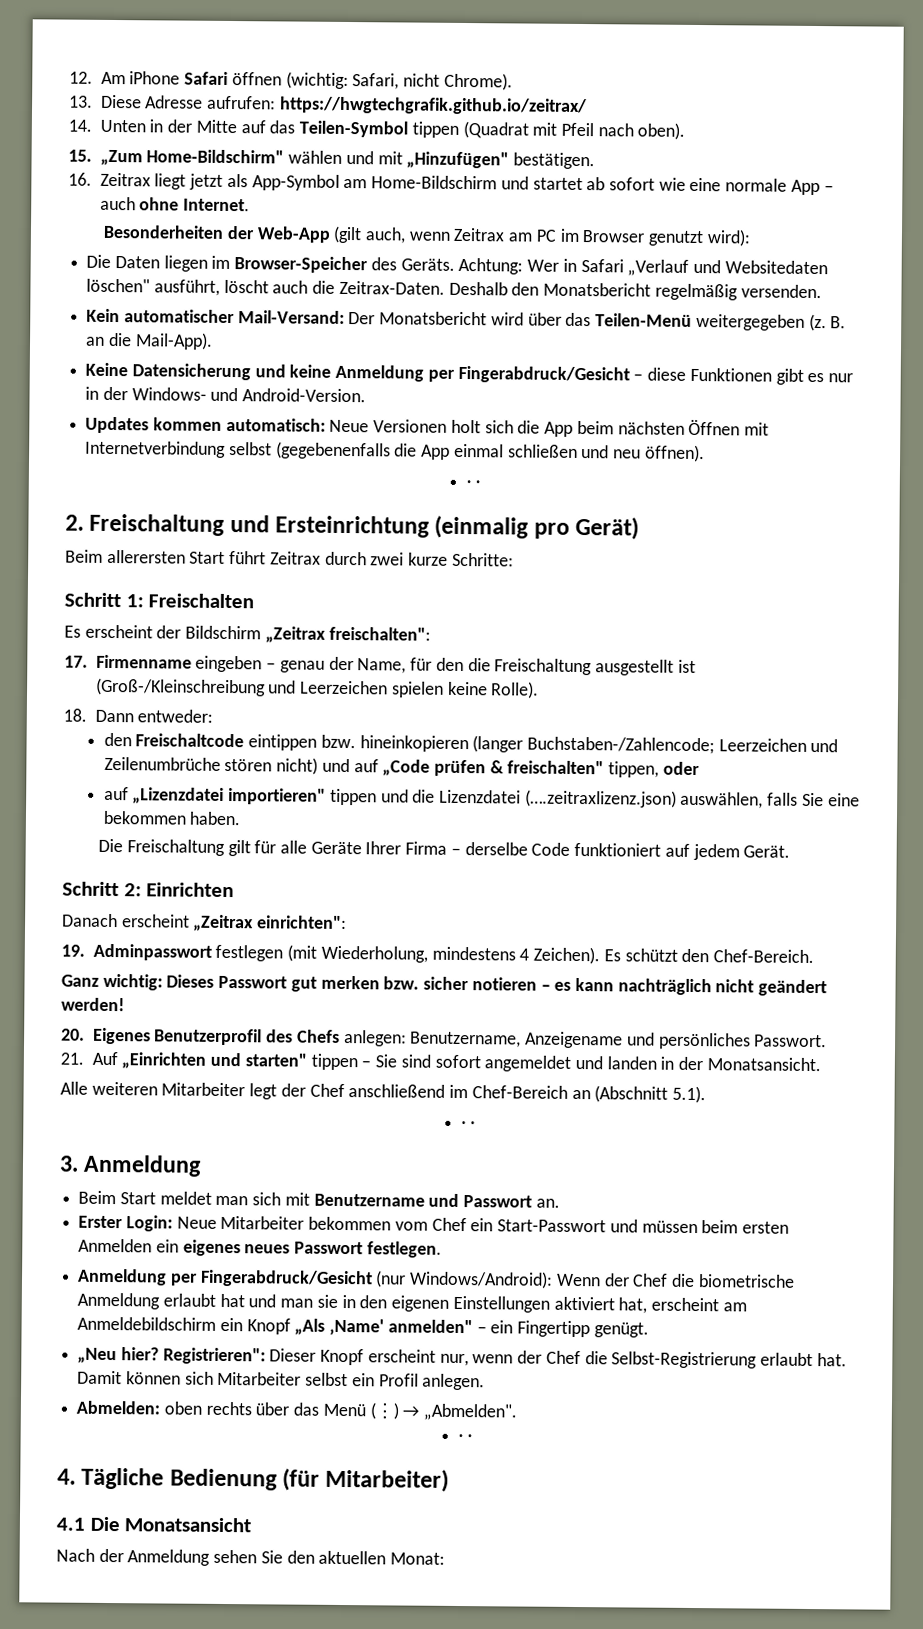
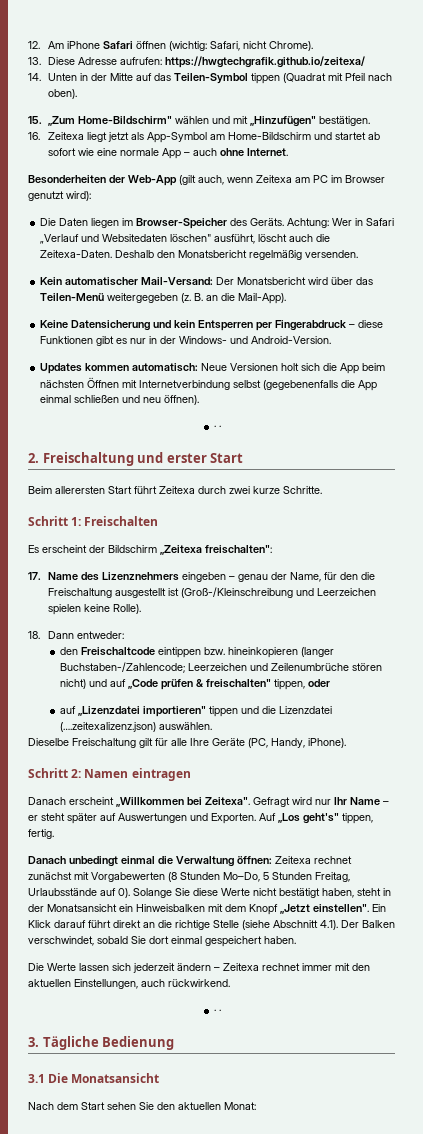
- 13. Diese Adresse aufrufen: https://hwgtechgrafik.github.io/zeitrax/
+ 13. Diese Adresse aufrufen: https://hwgtechgrafik.github.io/zeitexa/
- 16. Zeitrax liegt jetzt als App-Symbol am Home-Bildschirm und startet ab sofort wie eine normale App – auch ohne Internet.
+ 16. Zeitexa liegt jetzt als App-Symbol am Home-Bildschirm und startet ab sofort wie eine normale App – auch ohne Internet.
- Besonderheiten der Web-App (gilt auch, wenn Zeitrax am PC im Browser genutzt wird):
+ Besonderheiten der Web-App (gilt auch, wenn Zeitexa am PC im Browser genutzt wird):
- Achtung: Wer in Safari „Verlauf und Websitedaten löschen" ausführt, löscht auch die Zeitrax-Daten.
+ Achtung: Wer in Safari „Verlauf und Websitedaten löschen" ausführt, löscht auch die Zeitexa-Daten.
- Keine Datensicherung und keine Anmeldung per Fingerabdruck/Gesicht – diese Funktionen gibt es nur in der Windows- und Android-Version.
+ Keine Datensicherung und kein Entsperren per Fingerabdruck – diese Funktionen gibt es nur in der Windows- und Android-Version.
- 2. Freischaltung und Ersteinrichtung (einmalig pro Gerät)
+ 2. Freischaltung und erster Start
- Beim allerersten Start führt Zeitrax durch zwei kurze Schritte:
+ Beim allerersten Start führt Zeitexa durch zwei kurze Schritte.
- Es erscheint der Bildschirm „Zeitrax freischalten":
+ Es erscheint der Bildschirm „Zeitexa freischalten":
- 17. Firmenname eingeben – genau der Name, für den die Freischaltung ausgestellt ist (Groß-/Kleinschreibung und Leerzeichen spielen keine Rolle).
+ 17. Name des Lizenznehmers eingeben – genau der Name, für den die Freischaltung ausgestellt ist (Groß-/Kleinschreibung und Leerzeichen spielen keine Rolle).
- auf „Lizenzdatei importieren" tippen und die Lizenzdatei (….zeitraxlizenz.json) auswählen, falls Sie eine bekommen haben.
- Die Freischaltung gilt für alle Geräte Ihrer Firma – derselbe Code funktioniert auf jedem Gerät.
+ auf „Lizenzdatei importieren" tippen und die Lizenzdatei (….zeitexalizenz.json) auswählen.
+ Dieselbe Freischaltung gilt für alle Ihre Geräte (PC, Handy, iPhone).
- Schritt 2: Einrichten
+ Schritt 2: Namen eintragen
- Danach erscheint „Zeitrax einrichten":
- 19. Adminpasswort festlegen (mit Wiederholung, mindestens 4 Zeichen). Es schützt den Chef-Bereich.
- Ganz wichtig: Dieses Passwort gut merken bzw. sicher notieren – es kann nachträglich nicht geändert werden!
- 20. Eigenes Benutzerprofil des Chefs anlegen: Benutzername, Anzeigename und persönliches Passwort.
- 21. Auf „Einrichten und starten" tippen – Sie sind sofort angemeldet und landen in der Monatsansicht.
- Alle weiteren Mitarbeiter legt der Chef anschließend im Chef-Bereich an (Abschnitt 5.1).
+ Danach erscheint „Willkommen bei Zeitexa". Gefragt wird nur Ihr Name – er steht später auf Auswertungen und Exporten. Auf „Los geht's" tippen, fertig.
+ Danach unbedingt einmal die Verwaltung öffnen: Zeitexa rechnet zunächst mit Vorgabewerten (8 Stunden Mo–Do, 5 Stunden Freitag, Urlaubsstände auf 0). Solange Sie diese Werte nicht bestätigt haben, steht in der Monatsansicht ein Hinweisbalken mit dem Knopf „Jetzt einstellen". Ein Klick darauf führt direkt an die richtige Stelle (siehe Abschnitt 4.1). Der Balken verschwindet, sobald Sie dort einmal gespeichert haben.
+ Die Werte lassen sich jederzeit ändern – Zeitexa rechnet immer mit den aktuellen Einstellungen, auch rückwirkend.
  · ·
- 3. Anmeldung
- Beim Start meldet man sich mit Benutzername und Passwort an.
- Erster Login: Neue Mitarbeiter bekommen vom Chef ein Start-Passwort und müssen beim ersten Anmelden ein eigenes neues Passwort festlegen.
- Anmeldung per Fingerabdruck/Gesicht (nur Windows/Android): Wenn der Chef die biometrische Anmeldung erlaubt hat und man sie in den eigenen Einstellungen aktiviert hat, erscheint am Anmeldebildschirm ein Knopf „Als ‚Name' anmelden" – ein Fingertipp genügt.
- „Neu hier? Registrieren": Dieser Knopf erscheint nur, wenn der Chef die Selbst-Registrierung erlaubt hat. Damit können sich Mitarbeiter selbst ein Profil anlegen.
- Abmelden: oben rechts über das Menü (⋮) → „Abmelden".
- · ·
- 4. Tägliche Bedienung (für Mitarbeiter)
- 4.1 Die Monatsansicht
+ 3. Tägliche Bedienung
+ 3.1 Die Monatsansicht
- Nach der Anmeldung sehen Sie den aktuellen Monat:
+ Nach dem Start sehen Sie den aktuellen Monat:

